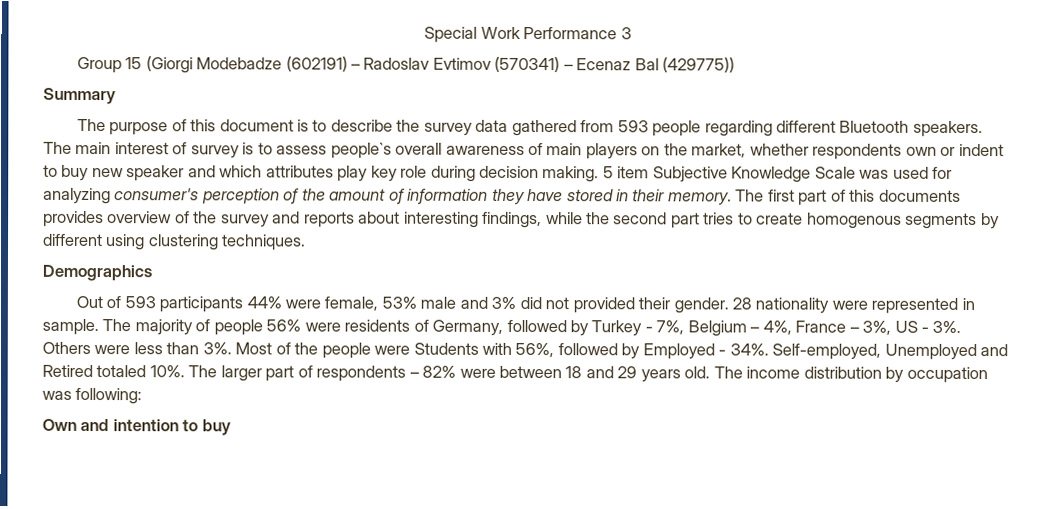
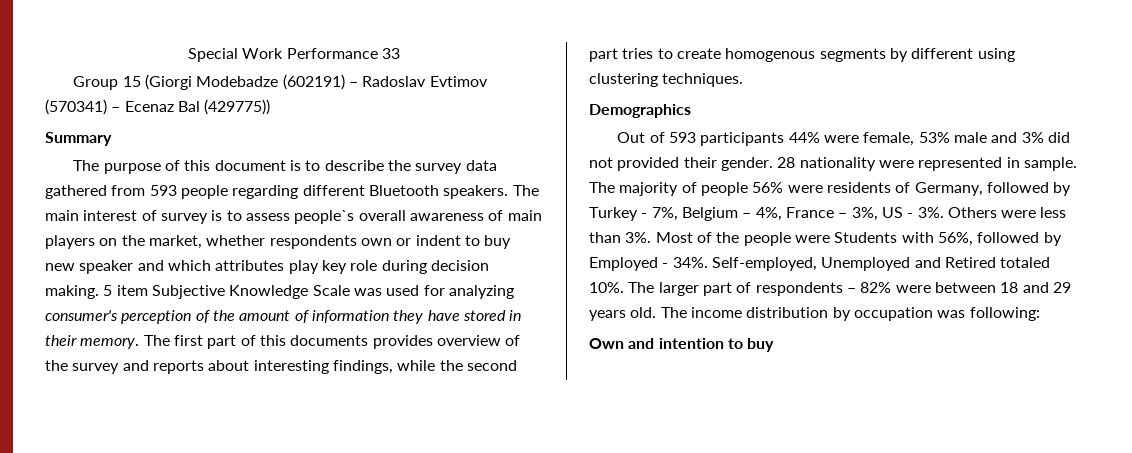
- Special Work Performance 3
+ Special Work Performance 33

